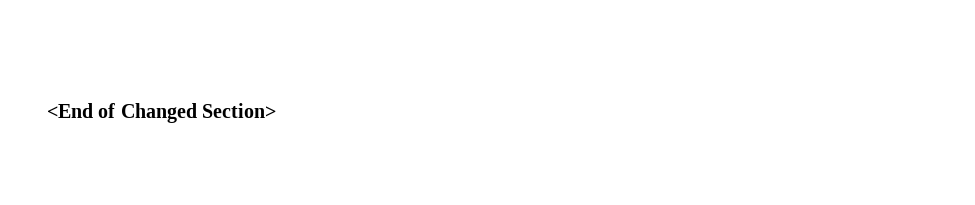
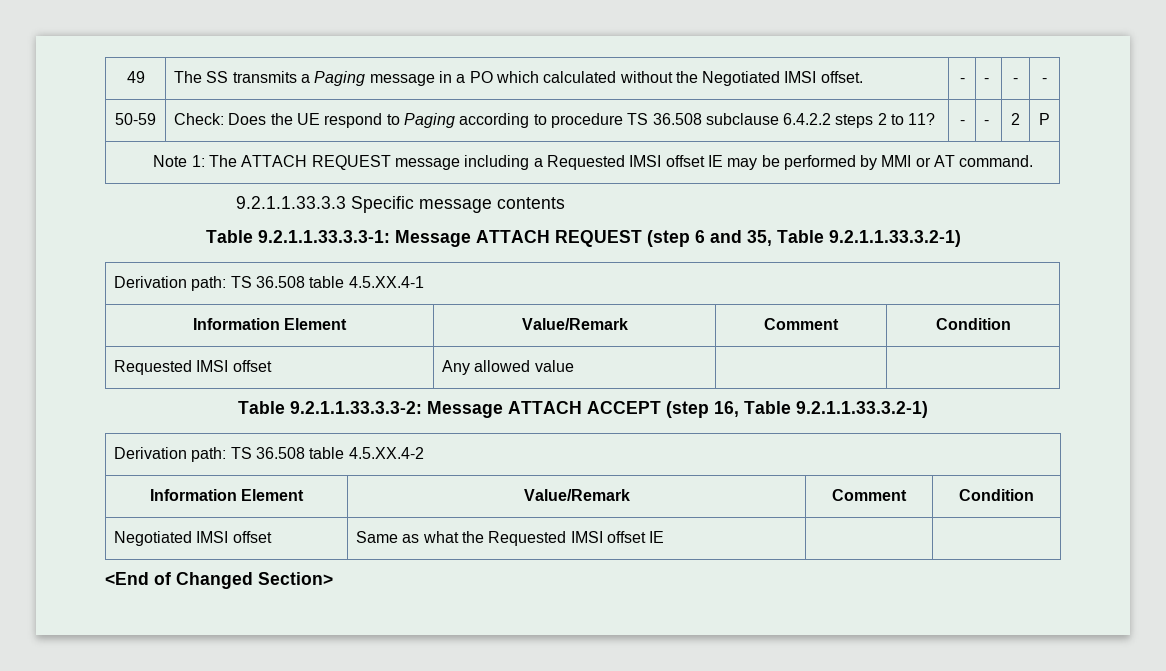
+ 49 | The SS transmits a Paging message in a PO which calculated without the Negotiated IMSI offset. | - | - | - | -
+ 50-59 | Check: Does the UE respond to Paging according to procedure TS 36.508 subclause 6.4.2.2 steps 2 to 11? | - | - | 2 | P
+ Note 1: The ATTACH REQUEST message including a Requested IMSI offset IE may be performed by MMI or AT command.
+ 9.2.1.1.33.3.3 Specific message contents
+ Table 9.2.1.1.33.3.3-1: Message ATTACH REQUEST (step 6 and 35, Table 9.2.1.1.33.3.2-1)
+ Derivation path: TS 36.508 table 4.5.XX.4-1
+ Information Element | Value/Remark | Comment | Condition
+ Requested IMSI offset | Any allowed value | |
+ Table 9.2.1.1.33.3.3-2: Message ATTACH ACCEPT (step 16, Table 9.2.1.1.33.3.2-1)
+ Derivation path: TS 36.508 table 4.5.XX.4-2
+ Information Element | Value/Remark | Comment | Condition
+ Negotiated IMSI offset | Same as what the Requested IMSI offset IE | |

